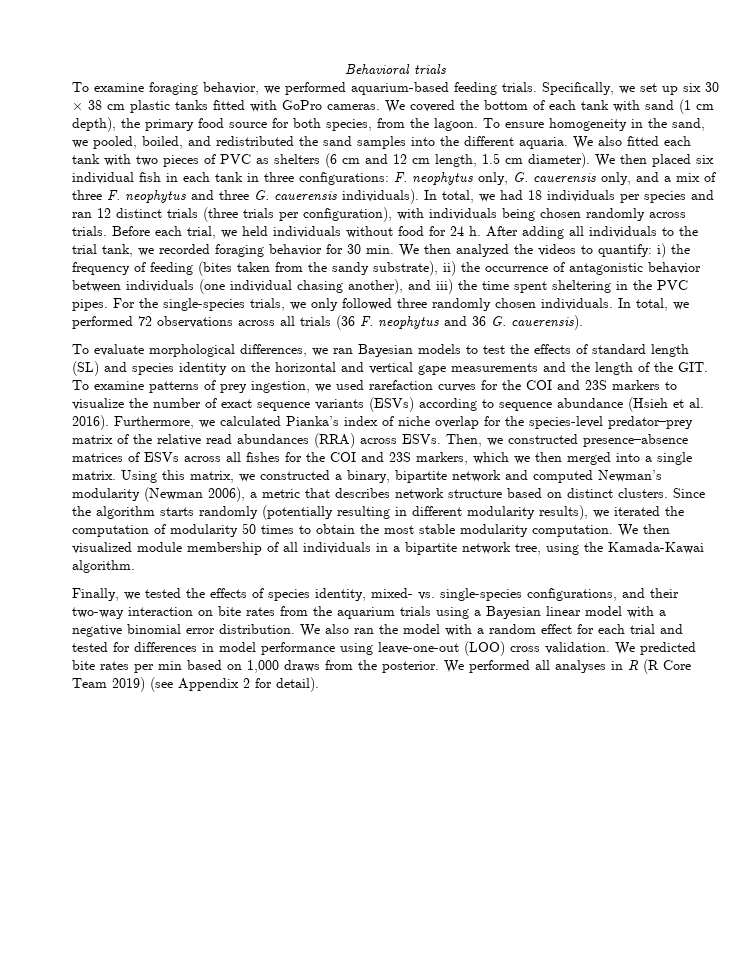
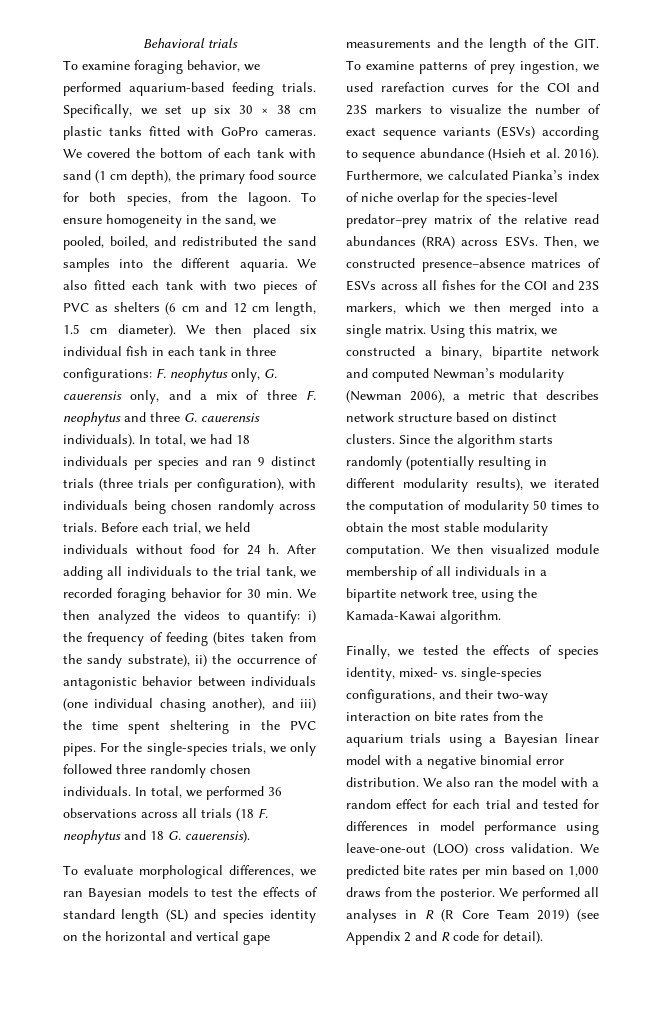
- In total, we had 18 individuals per species and ran 12 distinct trials (three trials per configuration), with individuals being chosen randomly across trials.
+ In total, we had 18 individuals per species and ran 9 distinct trials (three trials per configuration), with individuals being chosen randomly across trials.
- In total, we performed 72 observations across all trials (36 F. neophytus and 36 G. cauerensis).
+ In total, we performed 36 observations across all trials (18 F. neophytus and 18 G. cauerensis).
- We performed all analyses in R (R Core Team 2019) (see Appendix 2 for detail).
+ We performed all analyses in R (R Core Team 2019) (see Appendix 2 and R code for detail).

